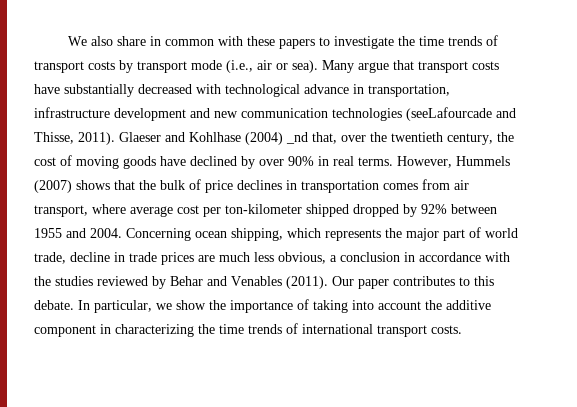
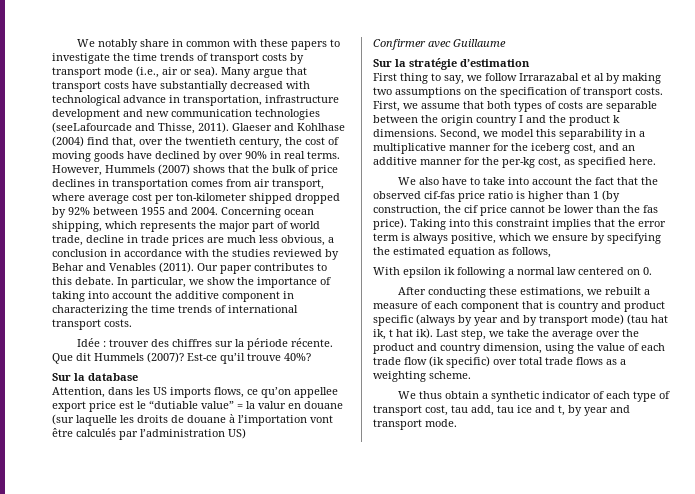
- We also share in common with these papers to investigate the time trends of transport costs by transport mode (i.e., air or sea).
+ We notably share in common with these papers to investigate the time trends of transport costs by transport mode (i.e., air or sea).
- Glaeser and Kohlhase (2004) _nd that, over the twentieth century, the cost of moving goods have declined by over 90% in real terms.
+ Glaeser and Kohlhase (2004) find that, over the twentieth century, the cost of moving goods have declined by over 90% in real terms.
+ Idée : trouver des chiffres sur la période récente. Que dit Hummels (2007)? Est-ce qu’il trouve 40%?
+ Sur la database
+ Attention, dans les US imports flows, ce qu’on appellee export price est le “dutiable value” = la valur en douane (sur laquelle les droits de douane à l’importation vont être calculés par l’administration US)
+ Confirmer avec Guillaume
+ Sur la stratégie d’estimation
+ First thing to say, we follow Irrarazabal et al by making two assumptions on the specification of transport costs. First, we assume that both types of costs are separable between the origin country I and the product k dimensions. Second, we model this separability in a multiplicative manner for the iceberg cost, and an additive manner for the per-kg cost, as specified here.
+ We also have to take into account the fact that the observed cif-fas price ratio is higher than 1 (by construction, the cif price cannot be lower than the fas price). Taking into this constraint implies that the error term is always positive, which we ensure by specifying the estimated equation as follows,
+ With epsilon ik following a normal law centered on 0.
+ After conducting these estimations, we rebuilt a measure of each component that is country and product specific (always by year and by transport mode) (tau hat ik, t hat ik). Last step, we take the average over the product and country dimension, using the value of each trade flow (ik specific) over total trade flows as a weighting scheme.
+ We thus obtain a synthetic indicator of each type of transport cost, tau add, tau ice and t, by year and transport mode.

